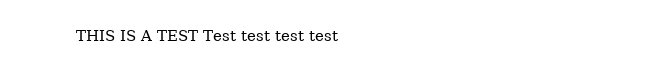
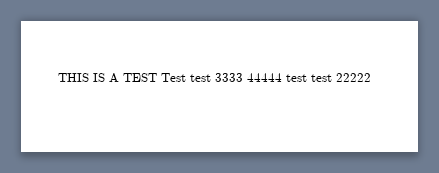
- THIS IS A TEST Test test test test
+ THIS IS A TEST Test test 3333 44444 test test 22222

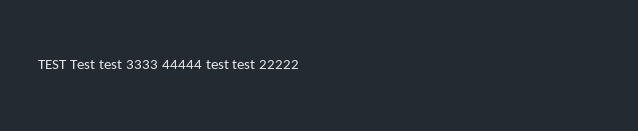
- THIS IS A TEST Test test 3333 44444 test test 22222
+ TEST Test test 3333 44444 test test 22222

